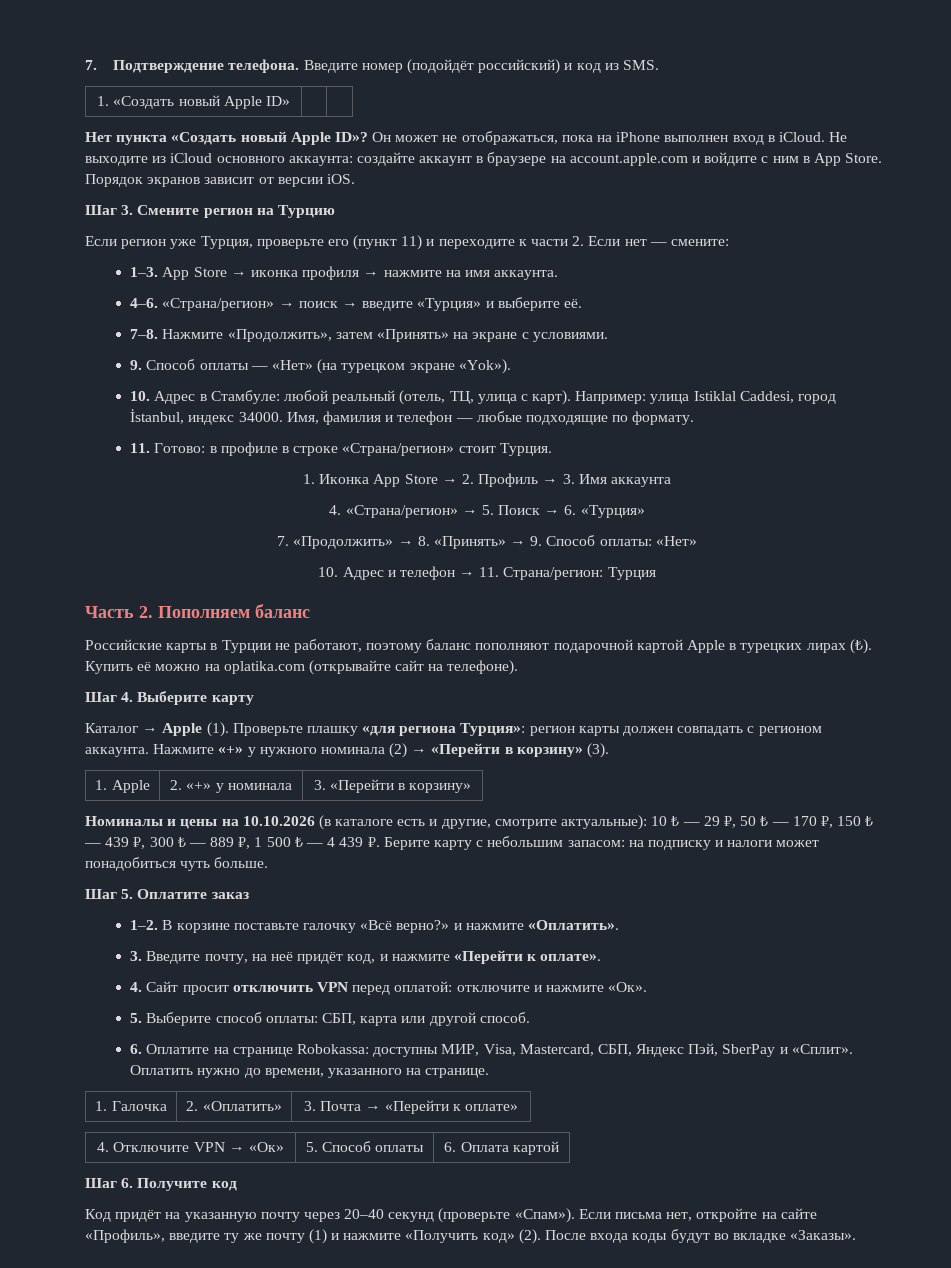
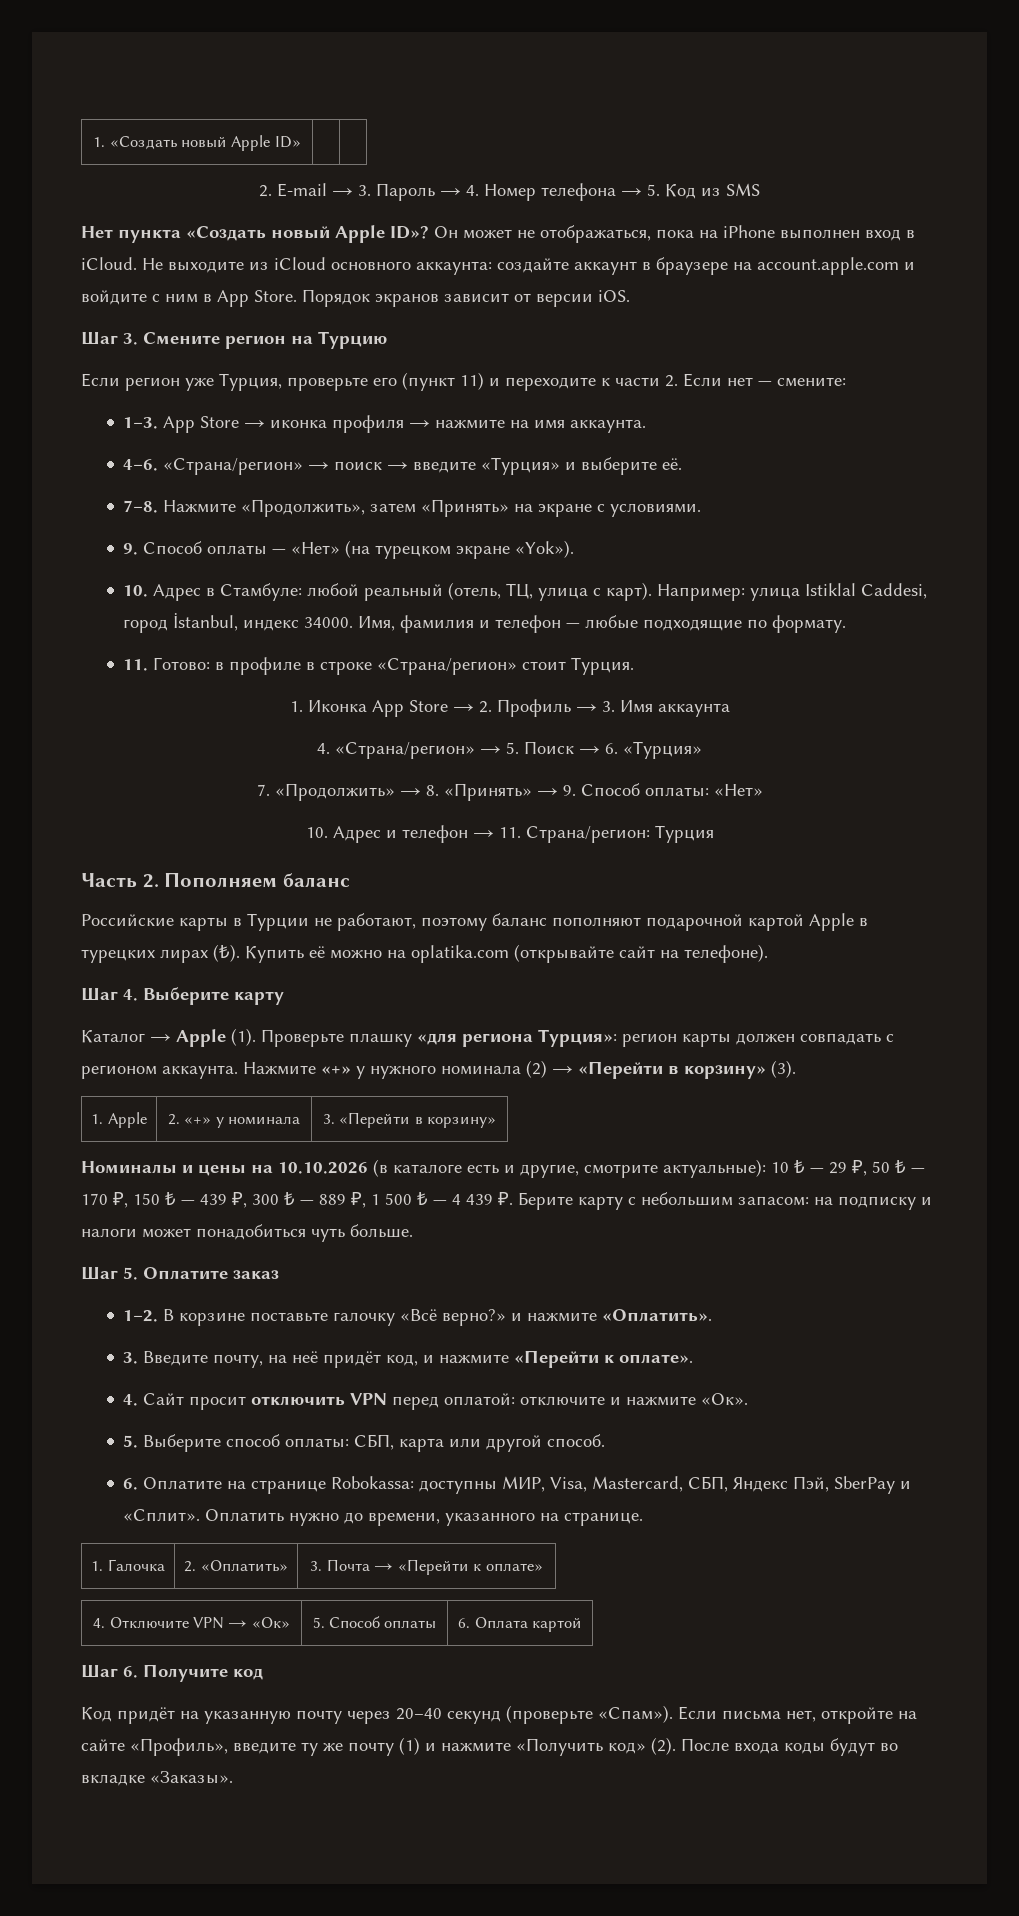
- 7. Подтверждение телефона. Введите номер (подойдёт российский) и код из SMS.
+ 2. E-mail → 3. Пароль → 4. Номер телефона → 5. Код из SMS

